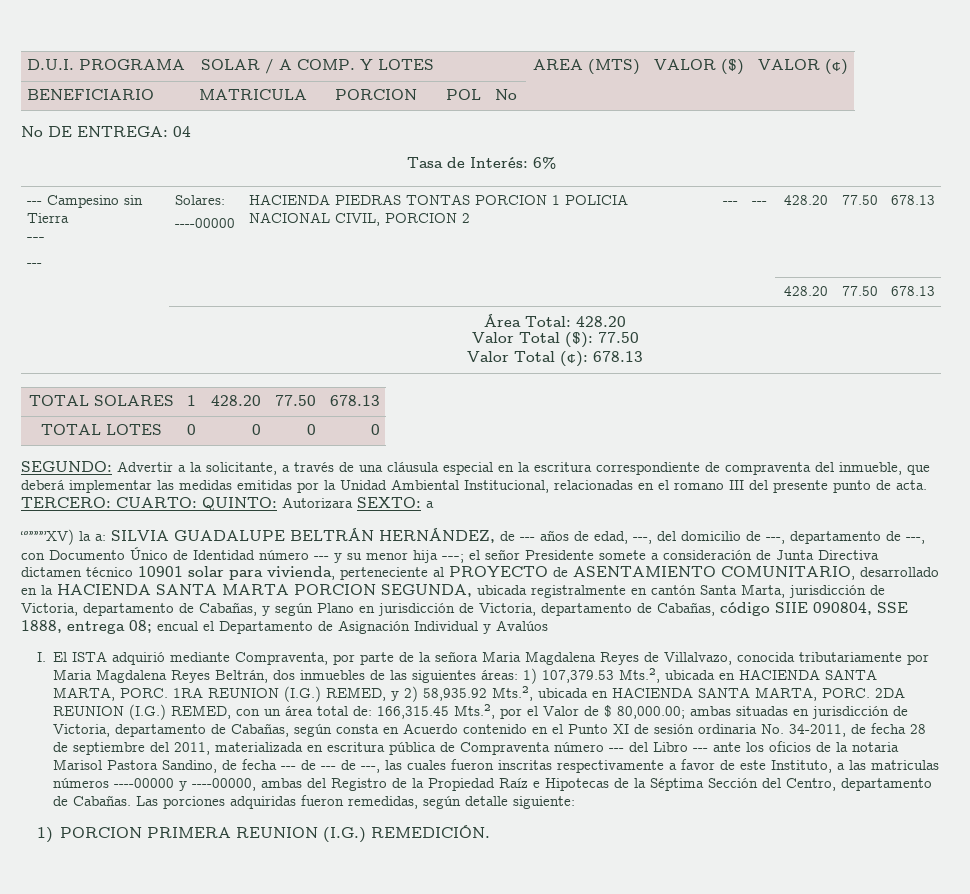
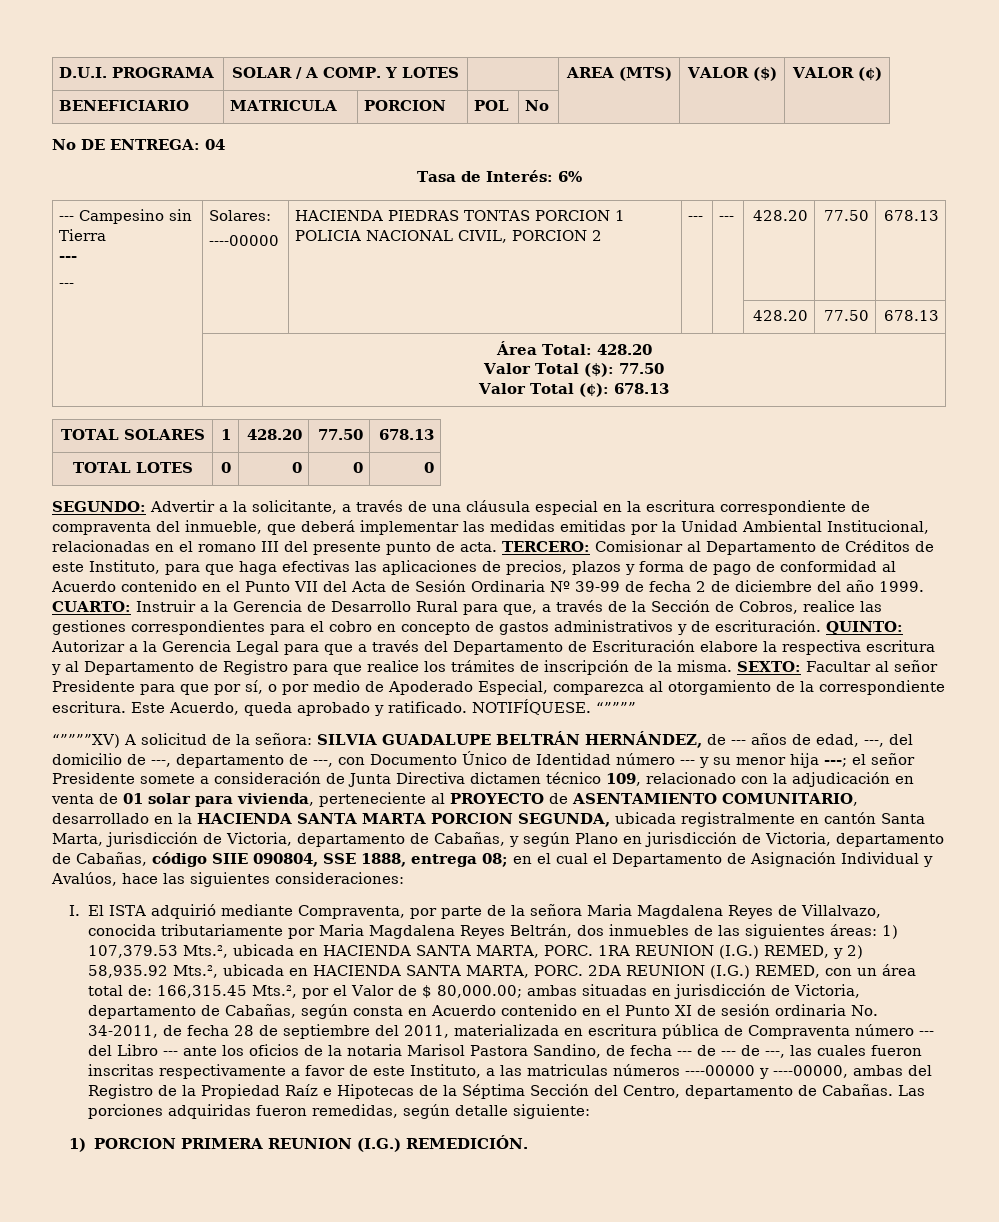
- CUARTO: QUINTO: Autorizara SEXTO: a
- “””””XV) la a:
+ Comisionar al Departamento de Créditos de este Instituto, para que haga efectivas las aplicaciones de precios, plazos y forma de pago de conformidad al Acuerdo contenido en el Punto VII del Acta de Sesión Ordinaria Nº 39-99 de fecha 2 de diciembre del año 1999. CUARTO: Instruir a la Gerencia de Desarrollo Rural para que, a través de la Sección de Cobros, realice las gestiones correspondientes para el cobro en concepto de gastos administrativos y de escrituración. QUINTO: Autorizar a la Gerencia Legal para que a través del Departamento de Escrituración elabore la respectiva escritura y al Departamento de Registro para que realice los trámites de inscripción de la misma. SEXTO: Facultar al señor Presidente para que por sí, o por medio de Apoderado Especial, comparezca al otorgamiento de la correspondiente escritura. Este Acuerdo, queda aprobado y ratificado. NOTIFÍQUESE. “””””
+ “””””XV) A solicitud de la señora:
- el señor Presidente somete a consideración de Junta Directiva dictamen técnico 10901 solar para vivienda, perteneciente al PROYECTO de ASENTAMIENTO COMUNITARIO, desarrollado en la HACIENDA SANTA MARTA PORCION SEGUNDA, ubicada registralmente en cantón Santa Marta, jurisdicción de Victoria, departamento de Cabañas, y según Plano en jurisdicción de Victoria, departamento de Cabañas, código SIIE 090804, SSE 1888, entrega 08;
+ el señor Presidente somete a consideración de Junta Directiva dictamen técnico 109, relacionado con la adjudicación en venta de 01 solar para vivienda, perteneciente al PROYECTO de ASENTAMIENTO COMUNITARIO, desarrollado en la HACIENDA SANTA MARTA PORCION SEGUNDA, ubicada registralmente en cantón Santa Marta, jurisdicción de Victoria, departamento de Cabañas, y según Plano en jurisdicción de Victoria, departamento de Cabañas, código SIIE 090804, SSE 1888, entrega 08;
- encual el Departamento de Asignación Individual y Avalúos
+ en el cual el Departamento de Asignación Individual y Avalúos, hace las siguientes consideraciones:

